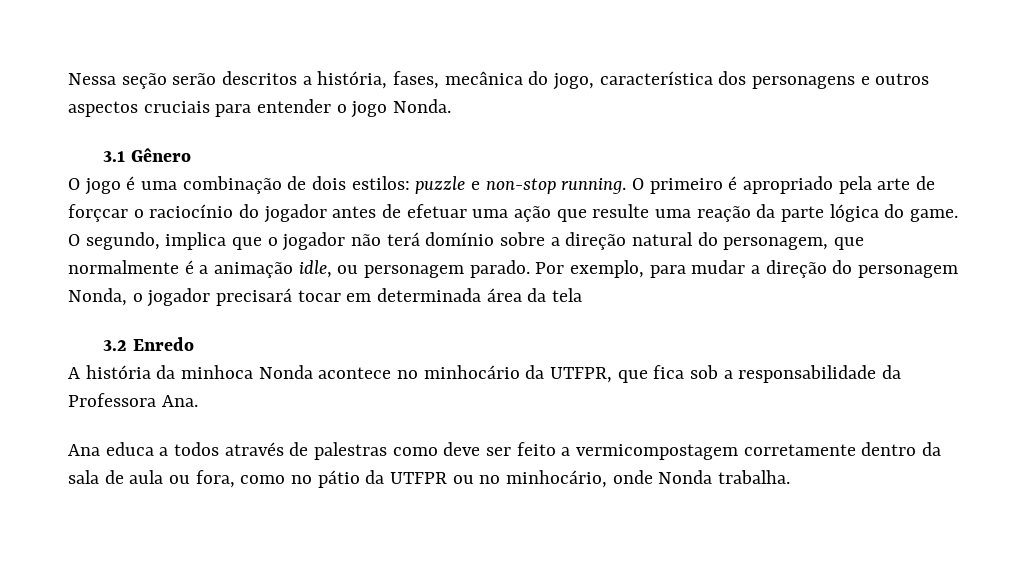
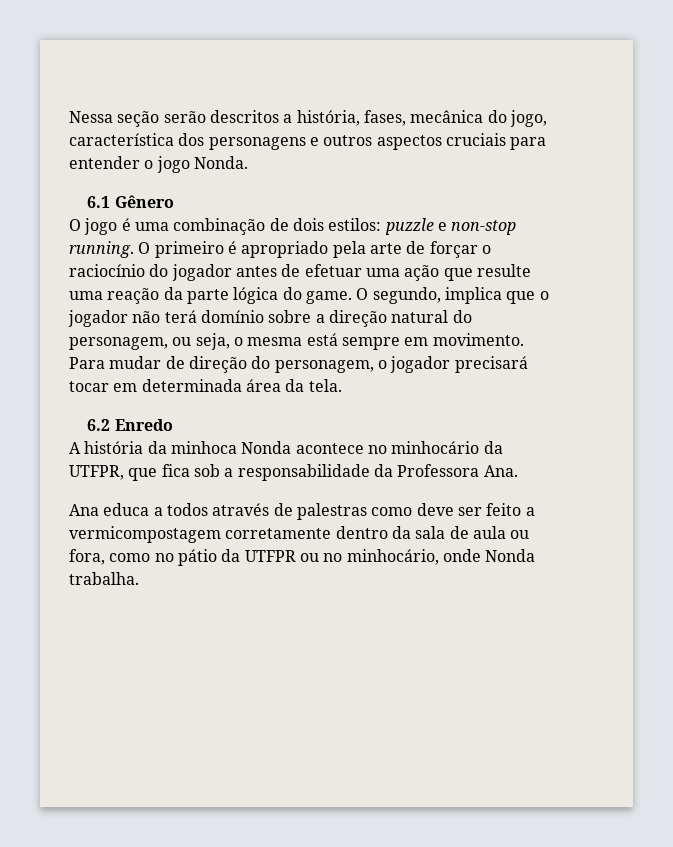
- 3.1 Gênero
+ 6.1 Gênero
- O primeiro é apropriado pela arte de forçcar o raciocínio do jogador antes de efetuar uma ação que resulte uma reação da parte lógica do game.
+ O primeiro é apropriado pela arte de forçar o raciocínio do jogador antes de efetuar uma ação que resulte uma reação da parte lógica do game.
- O segundo, implica que o jogador não terá domínio sobre a direção natural do personagem, que normalmente é a animação idle, ou personagem parado. Por exemplo, para mudar a direção do personagem Nonda, o jogador precisará tocar em determinada área da tela
- 3.2 Enredo
+ O segundo, implica que o jogador não terá domínio sobre a direção natural do personagem, ou seja, o mesma está sempre em movimento. Para mudar de direção do personagem, o jogador precisará tocar em determinada área da tela.
+ 6.2 Enredo

